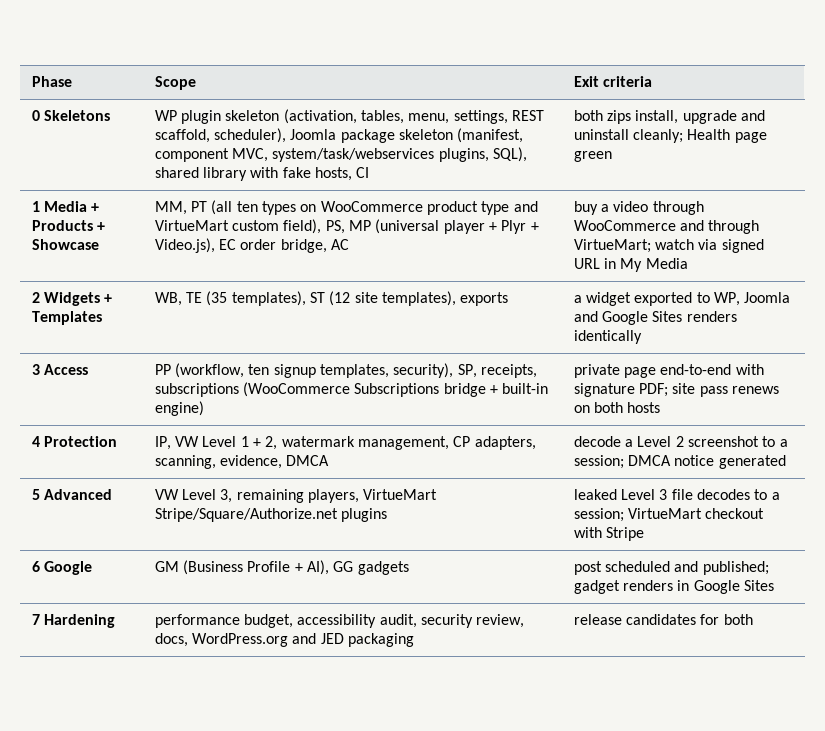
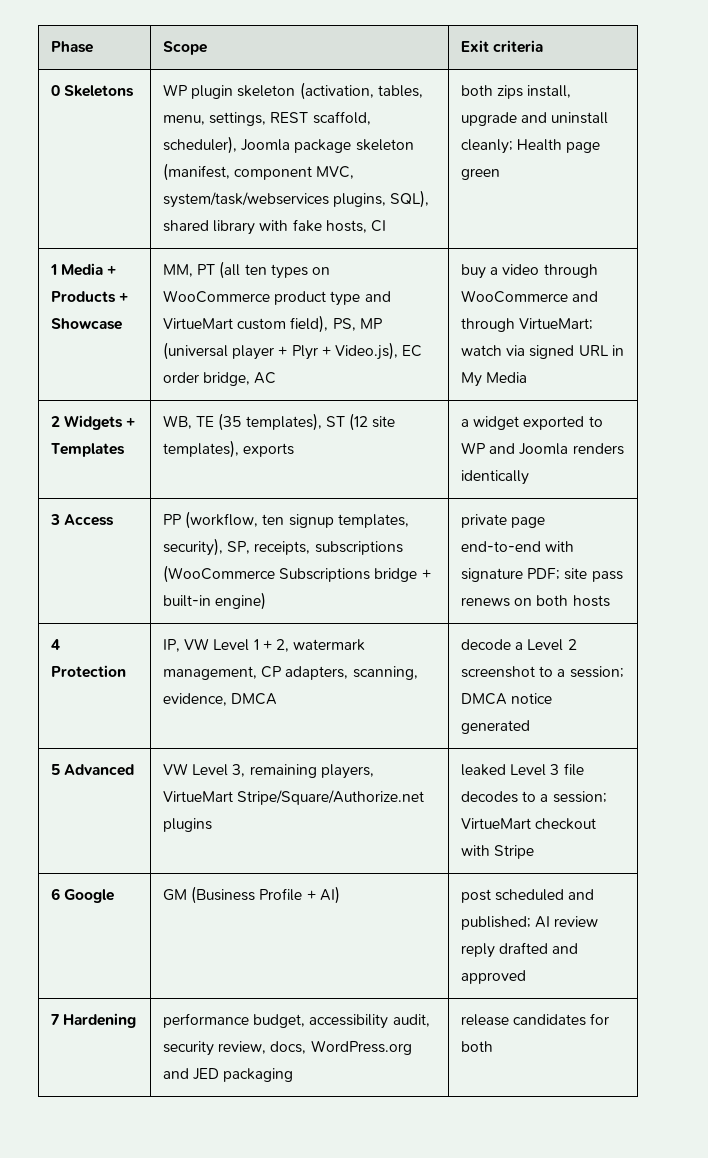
- 2 Widgets + Templates | WB, TE (35 templates), ST (12 site templates), exports | a widget exported to WP, Joomla and Google Sites renders identically
+ 2 Widgets + Templates | WB, TE (35 templates), ST (12 site templates), exports | a widget exported to WP and Joomla renders identically
- 6 Google | GM (Business Profile + AI), GG gadgets | post scheduled and published; gadget renders in Google Sites
+ 6 Google | GM (Business Profile + AI) | post scheduled and published; AI review reply drafted and approved

